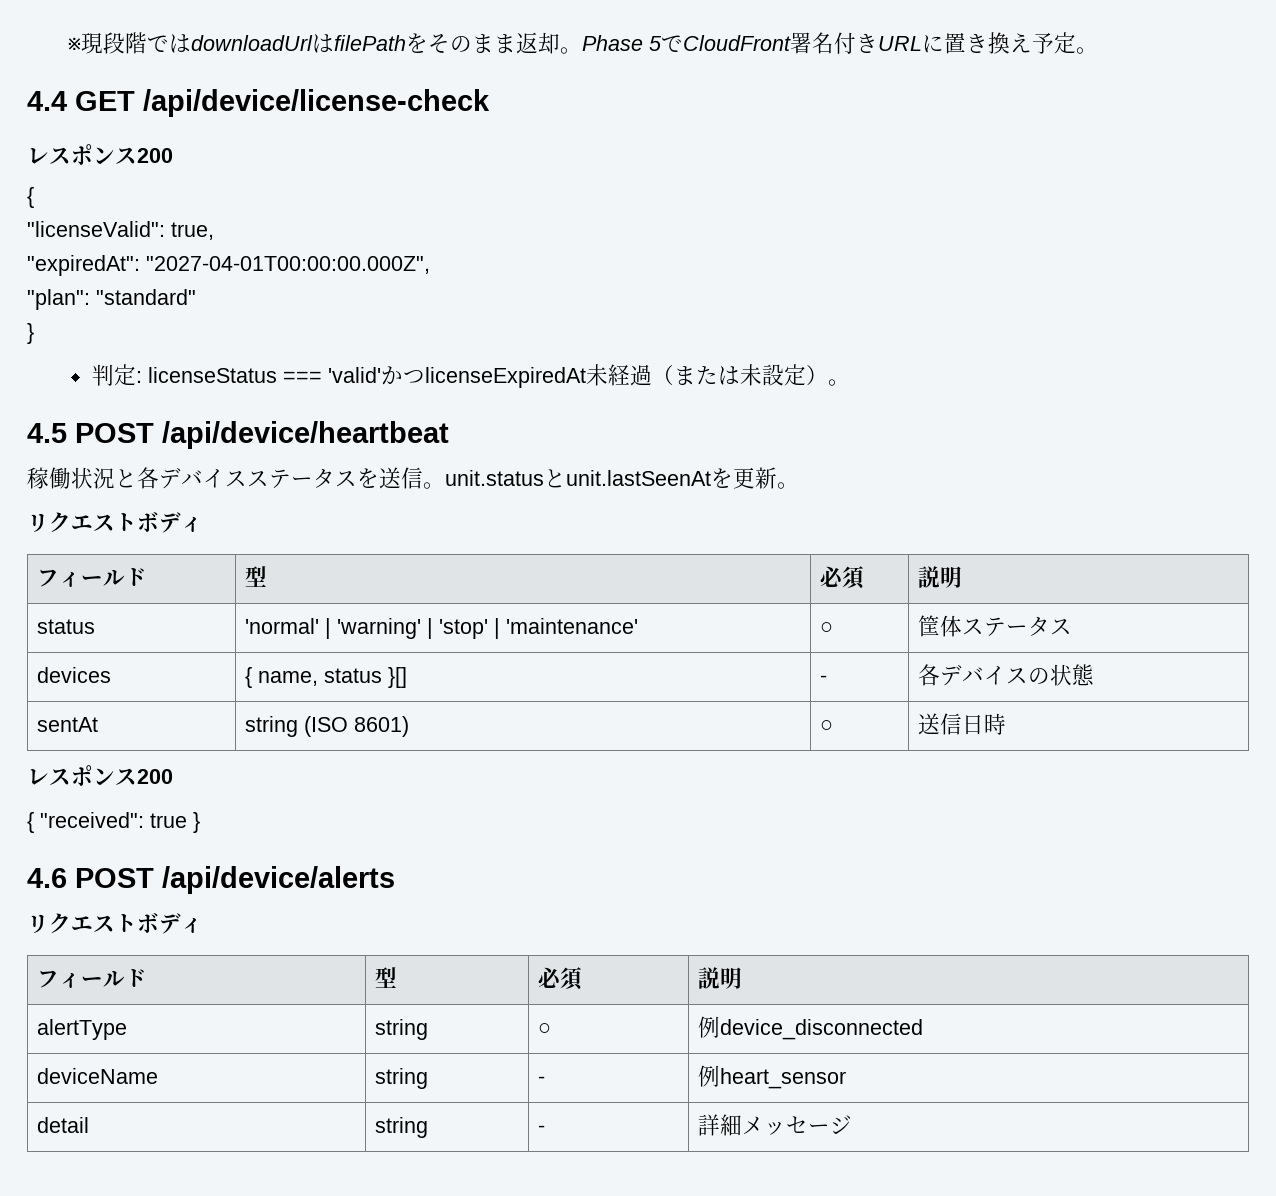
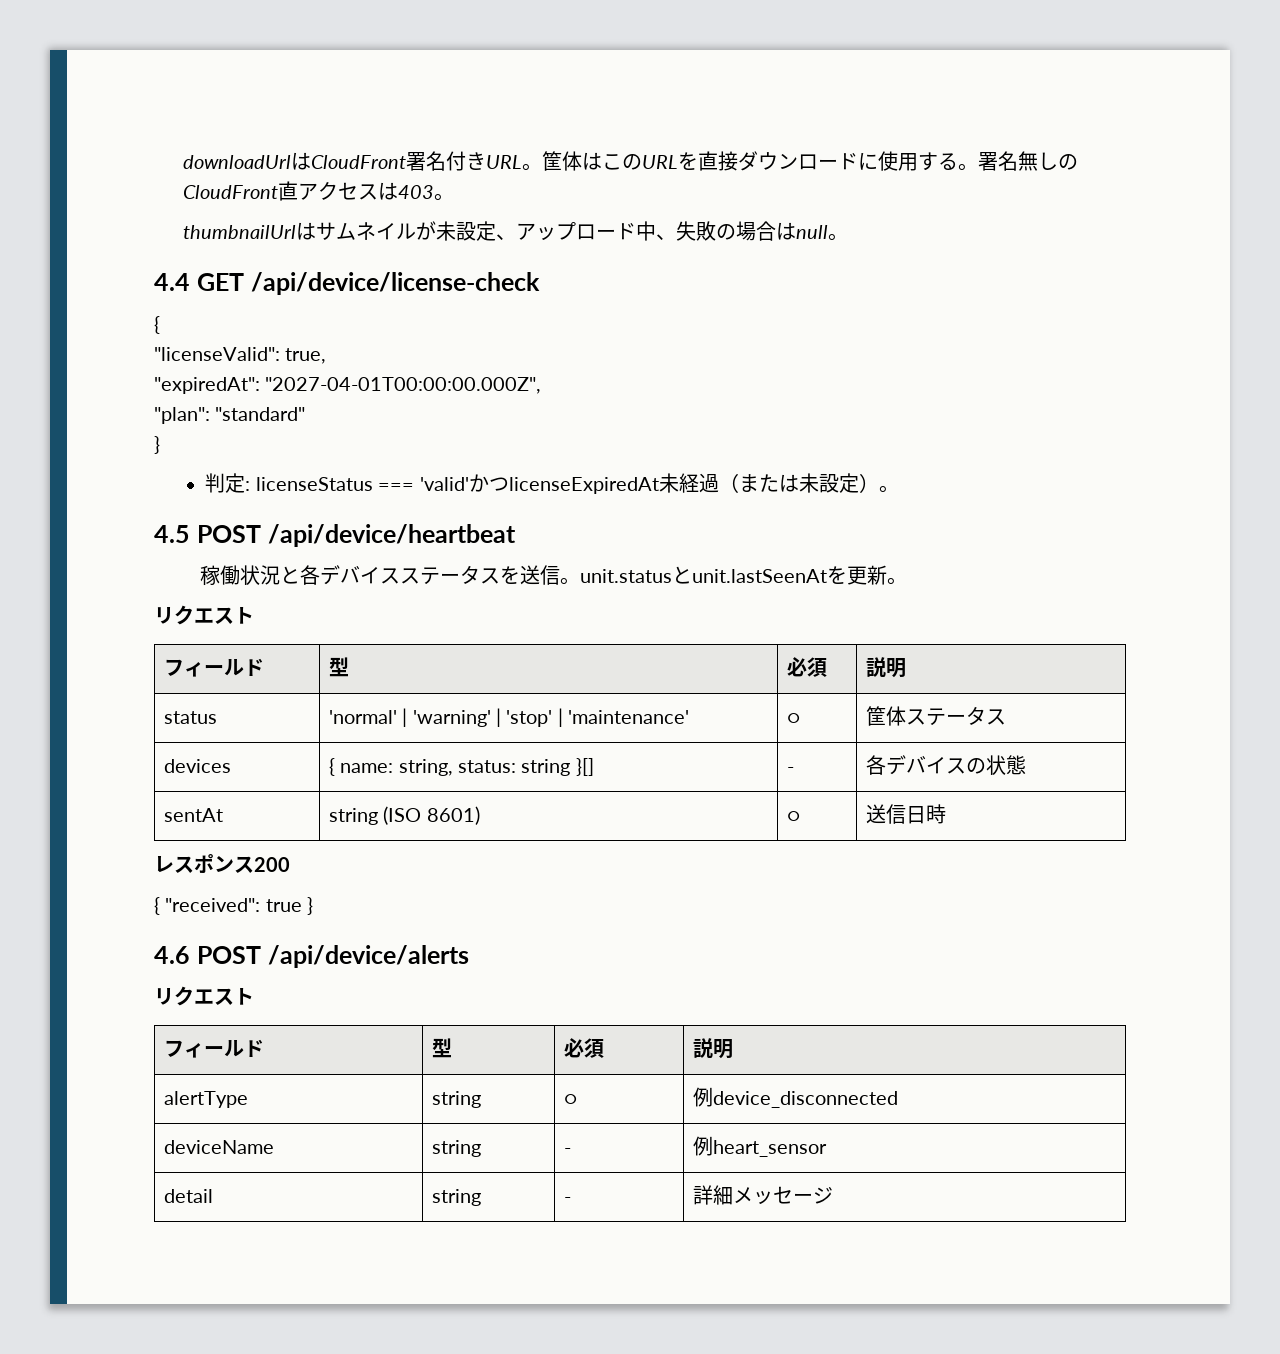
- ※現段階ではdownloadUrlはfilePathをそのまま返却。Phase 5でCloudFront署名付きURLに置き換え予定。
+ downloadUrlはCloudFront署名付きURL。筐体はこのURLを直接ダウンロードに使用する。署名無しのCloudFront直アクセスは403。
+ thumbnailUrlはサムネイルが未設定、アップロード中、失敗の場合はnull。
  4.4 GET /api/device/license-check
- レスポンス200
  稼働状況と各デバイスステータスを送信。unit.statusとunit.lastSeenAtを更新。
- リクエストボディ
+ リクエスト
- devices | { name, status }[] | - | 各デバイスの状態
+ devices | { name: string, status: string }[] | - | 各デバイスの状態
  4.6 POST /api/device/alerts
- リクエストボディ
+ リクエスト

